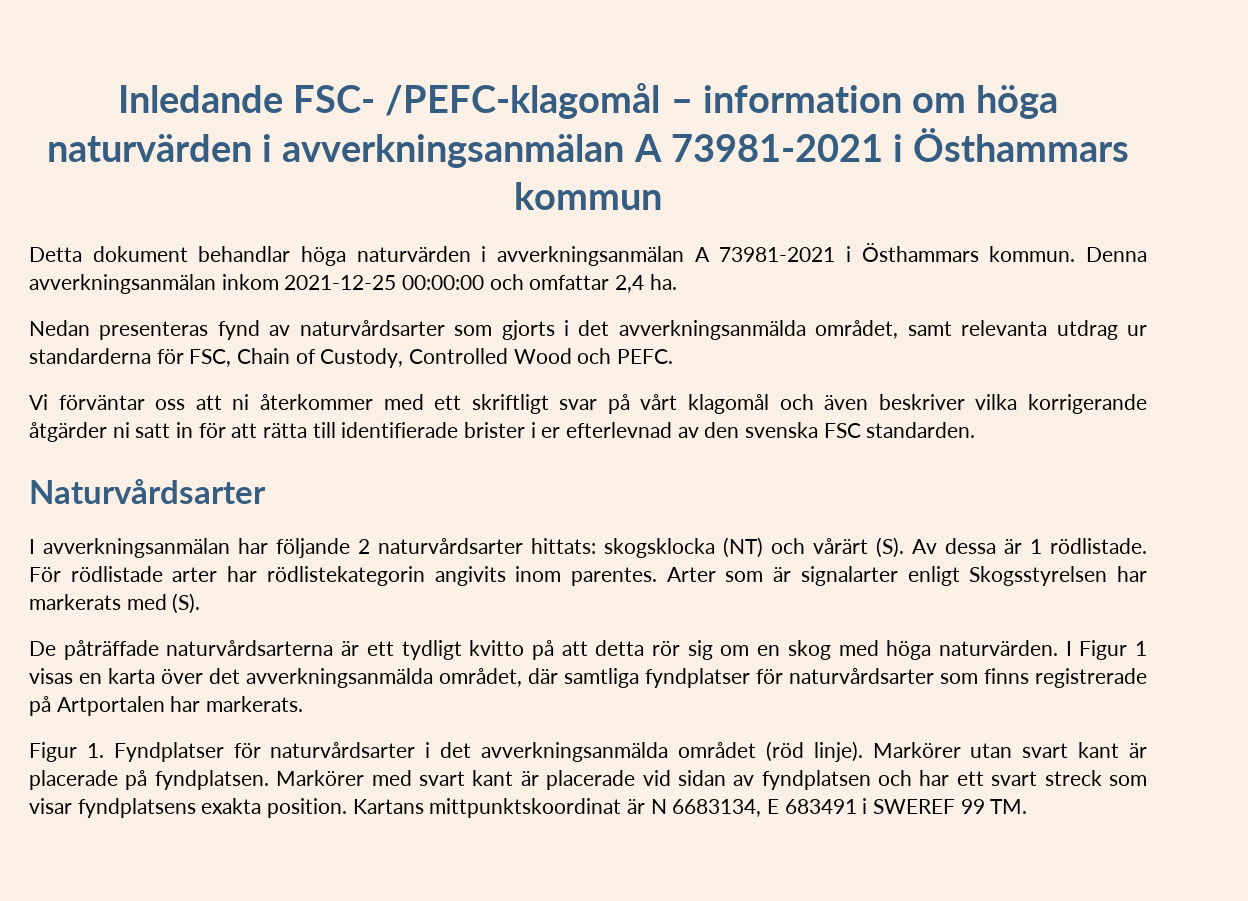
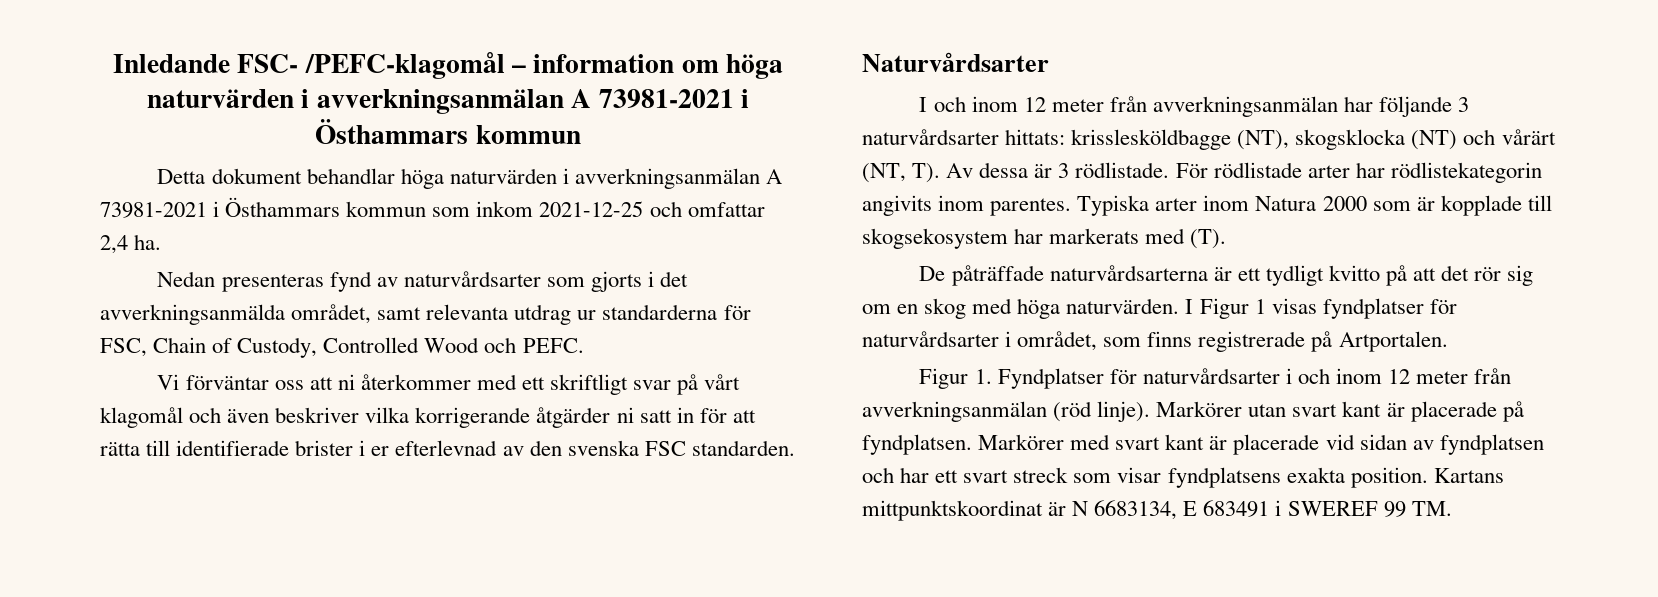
- Detta dokument behandlar höga naturvärden i avverkningsanmälan A 73981-2021 i Östhammars kommun. Denna avverkningsanmälan inkom 2021-12-25 00:00:00 och omfattar 2,4 ha.
+ Detta dokument behandlar höga naturvärden i avverkningsanmälan A 73981-2021 i Östhammars kommun som inkom 2021-12-25 och omfattar 2,4 ha.
- I avverkningsanmälan har följande 2 naturvårdsarter hittats: skogsklocka (NT) och vårärt (S). Av dessa är 1 rödlistade.
+ I och inom 12 meter från avverkningsanmälan har följande 3 naturvårdsarter hittats: krisslesköldbagge (NT), skogsklocka (NT) och vårärt (NT, T). Av dessa är 3 rödlistade.
- Arter som är signalarter enligt Skogsstyrelsen har markerats med (S).
+ Typiska arter inom Natura 2000 som är kopplade till skogsekosystem har markerats med (T).
- De påträffade naturvårdsarterna är ett tydligt kvitto på att detta rör sig om en skog med höga naturvärden.
+ De påträffade naturvårdsarterna är ett tydligt kvitto på att det rör sig om en skog med höga naturvärden.
- I Figur 1 visas en karta över det avverkningsanmälda området, där samtliga fyndplatser för naturvårdsarter som finns registrerade på Artportalen har markerats.
+ I Figur 1 visas fyndplatser för naturvårdsarter i området, som finns registrerade på Artportalen.
- Figur 1. Fyndplatser för naturvårdsarter i det avverkningsanmälda området (röd linje).
+ Figur 1. Fyndplatser för naturvårdsarter i och inom 12 meter från avverkningsanmälan (röd linje).

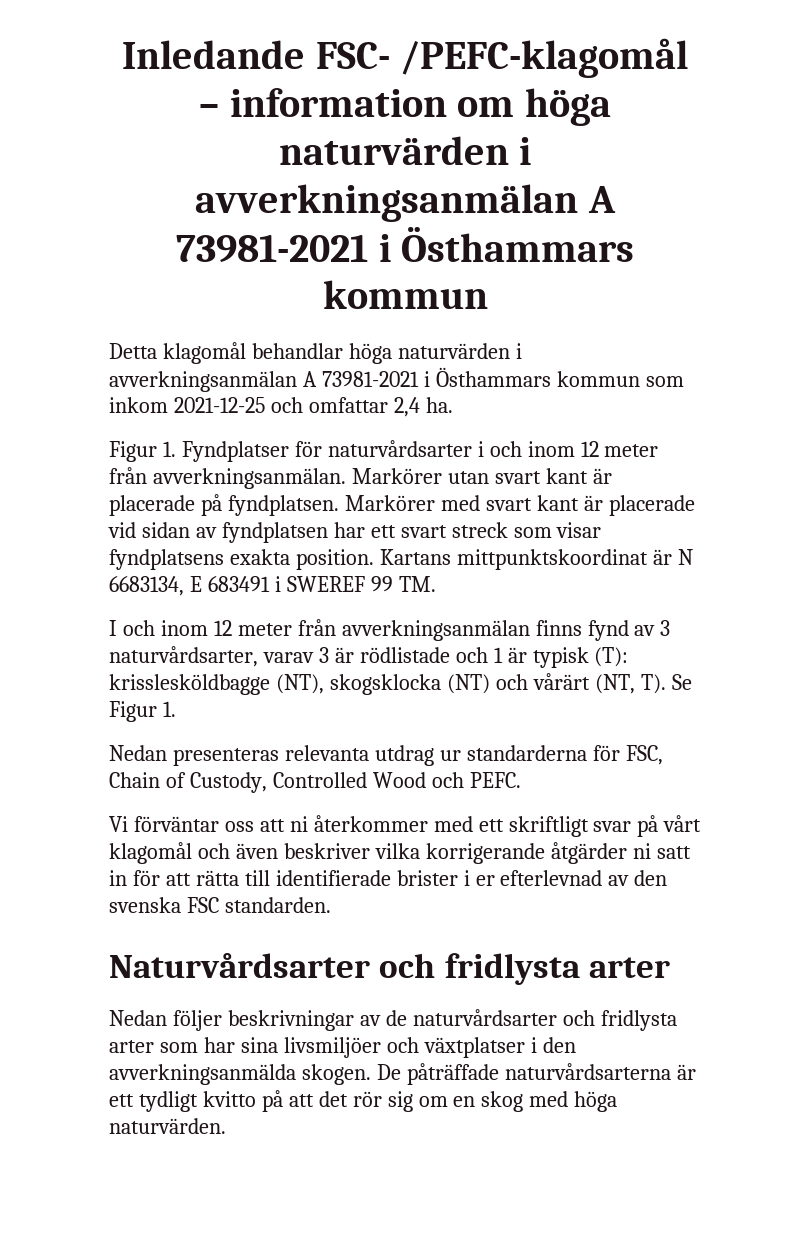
- Detta dokument behandlar höga naturvärden i avverkningsanmälan A 73981-2021 i Östhammars kommun som inkom 2021-12-25 och omfattar 2,4 ha.
+ Detta klagomål behandlar höga naturvärden i avverkningsanmälan A 73981-2021 i Östhammars kommun som inkom 2021-12-25 och omfattar 2,4 ha.
- Nedan presenteras fynd av naturvårdsarter som gjorts i det avverkningsanmälda området, samt relevanta utdrag ur standarderna för FSC, Chain of Custody, Controlled Wood och PEFC.
+ Figur 1. Fyndplatser för naturvårdsarter i och inom 12 meter från avverkningsanmälan. Markörer utan svart kant är placerade på fyndplatsen. Markörer med svart kant är placerade vid sidan av fyndplatsen har ett svart streck som visar fyndplatsens exakta position. Kartans mittpunktskoordinat är N 6683134, E 683491 i SWEREF 99 TM.
+ I och inom 12 meter från avverkningsanmälan finns fynd av 3 naturvårdsarter, varav 3 är rödlistade och 1 är typisk (T): krisslesköldbagge (NT), skogsklocka (NT) och vårärt (NT, T). Se Figur 1.
+ Nedan presenteras relevanta utdrag ur standarderna för FSC, Chain of Custody, Controlled Wood och PEFC.
- Naturvårdsarter
- I och inom 12 meter från avverkningsanmälan har följande 3 naturvårdsarter hittats: krisslesköldbagge (NT), skogsklocka (NT) och vårärt (NT, T). Av dessa är 3 rödlistade. För rödlistade arter har rödlistekategorin angivits inom parentes. Typiska arter inom Natura 2000 som är kopplade till skogsekosystem har markerats med (T).
- De påträffade naturvårdsarterna är ett tydligt kvitto på att det rör sig om en skog med höga naturvärden. I Figur 1 visas fyndplatser för naturvårdsarter i området, som finns registrerade på Artportalen.
- Figur 1. Fyndplatser för naturvårdsarter i och inom 12 meter från avverkningsanmälan (röd linje). Markörer utan svart kant är placerade på fyndplatsen. Markörer med svart kant är placerade vid sidan av fyndplatsen och har ett svart streck som visar fyndplatsens exakta position. Kartans mittpunktskoordinat är N 6683134, E 683491 i SWEREF 99 TM.
+ Naturvårdsarter och fridlysta arter
+ Nedan följer beskrivningar av de naturvårdsarter och fridlysta arter som har sina livsmiljöer och växtplatser i den avverkningsanmälda skogen. De påträffade naturvårdsarterna är ett tydligt kvitto på att det rör sig om en skog med höga naturvärden.

